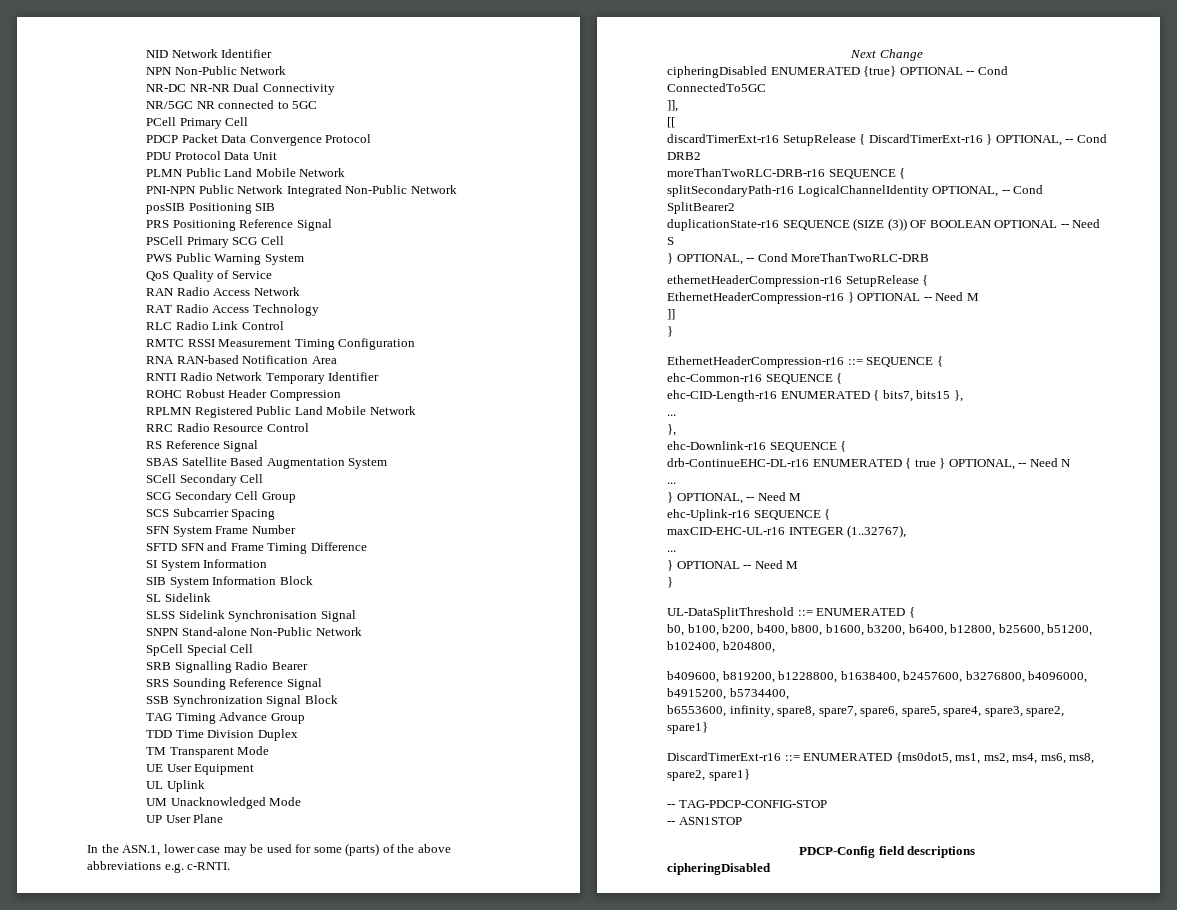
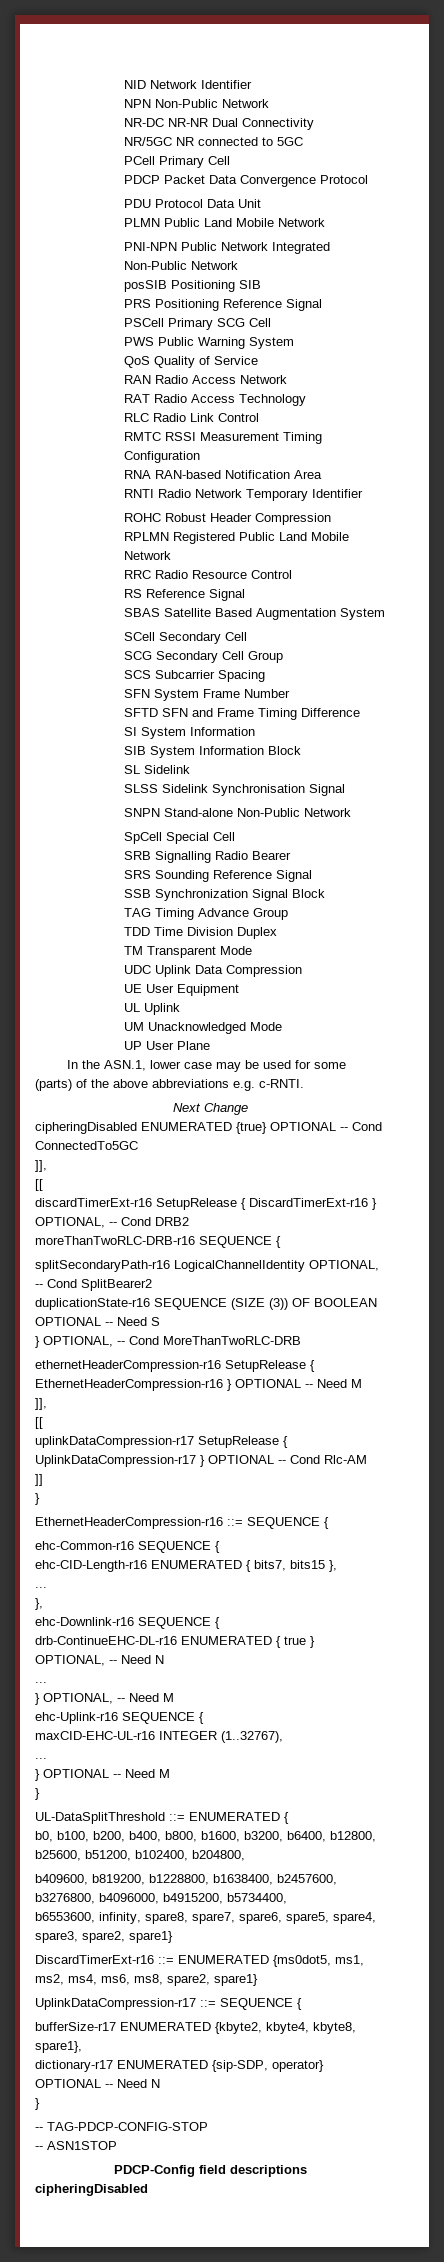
+ UDC Uplink Data Compression
  ethernetHeaderCompression-r16 SetupRelease { EthernetHeaderCompression-r16 } OPTIONAL -- Need M
+ ]],
+ [[
+ uplinkDataCompression-r17 SetupRelease { UplinkDataCompression-r17 } OPTIONAL -- Cond Rlc-AM
+ UplinkDataCompression-r17 ::= SEQUENCE {
+ bufferSize-r17 ENUMERATED {kbyte2, kbyte4, kbyte8, spare1},
+ dictionary-r17 ENUMERATED {sip-SDP, operator} OPTIONAL -- Need N
+ }

